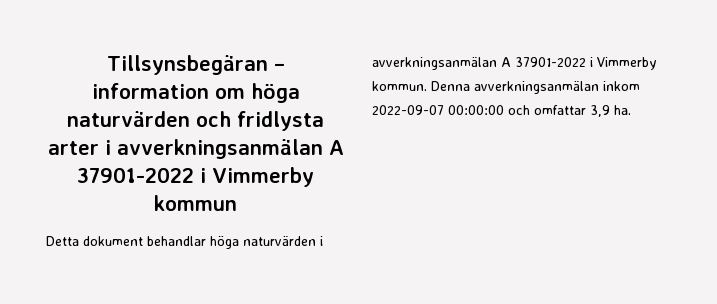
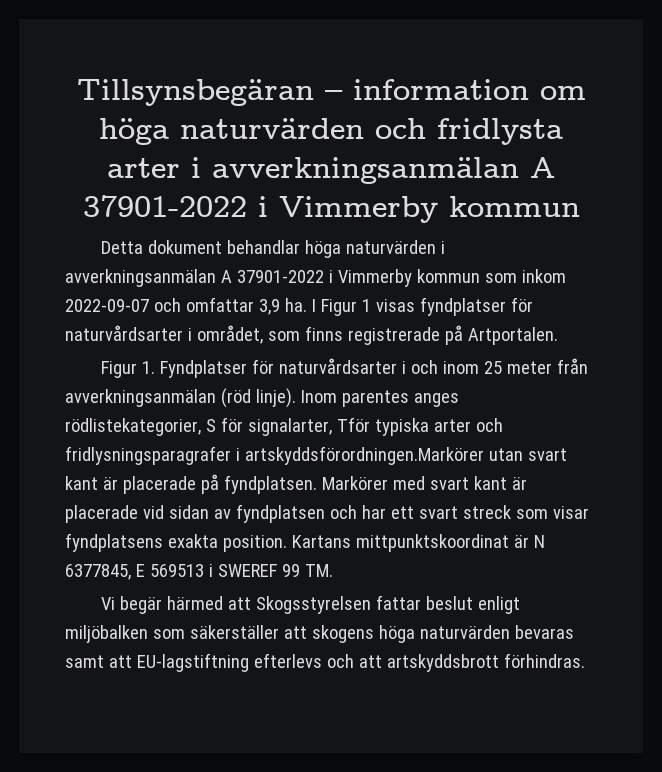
- Detta dokument behandlar höga naturvärden i avverkningsanmälan A 37901-2022 i Vimmerby kommun. Denna avverkningsanmälan inkom 2022-09-07 00:00:00 och omfattar 3,9 ha.
+ Detta dokument behandlar höga naturvärden i avverkningsanmälan A 37901-2022 i Vimmerby kommun som inkom 2022-09-07 och omfattar 3,9 ha.
+ I Figur 1 visas fyndplatser för naturvårdsarter i området, som finns registrerade på Artportalen.
+ Figur 1. Fyndplatser för naturvårdsarter i och inom 25 meter från avverkningsanmälan (röd linje). Inom parentes anges rödlistekategorier, S för signalarter, Tför typiska arter och fridlysningsparagrafer i artskyddsförordningen.Markörer utan svart kant är placerade på fyndplatsen. Markörer med svart kant är placerade vid sidan av fyndplatsen och har ett svart streck som visar fyndplatsens exakta position. Kartans mittpunktskoordinat är N 6377845, E 569513 i SWEREF 99 TM.
+ Vi begär härmed att Skogsstyrelsen fattar beslut enligt miljöbalken som säkerställer att skogens höga naturvärden bevaras samt att EU-lagstiftning efterlevs och att artskyddsbrott förhindras.

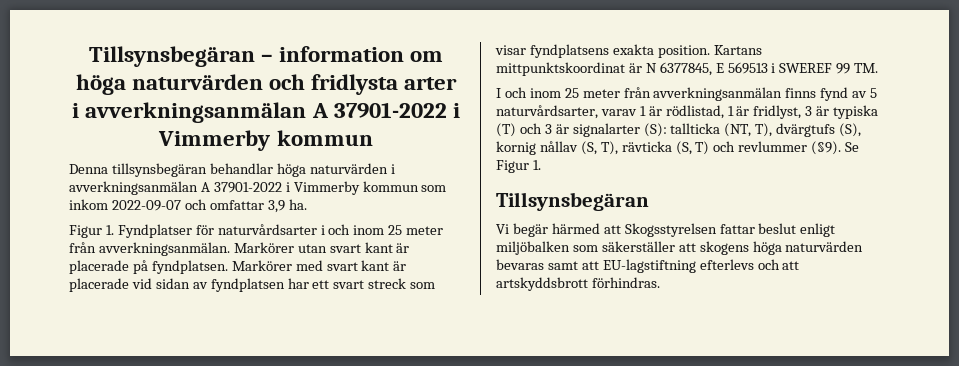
- Detta dokument behandlar höga naturvärden i avverkningsanmälan A 37901-2022 i Vimmerby kommun som inkom 2022-09-07 och omfattar 3,9 ha. I Figur 1 visas fyndplatser för naturvårdsarter i området, som finns registrerade på Artportalen.
+ Denna tillsynsbegäran behandlar höga naturvärden i avverkningsanmälan A 37901-2022 i Vimmerby kommun som inkom 2022-09-07 och omfattar 3,9 ha.
- Figur 1. Fyndplatser för naturvårdsarter i och inom 25 meter från avverkningsanmälan (röd linje). Inom parentes anges rödlistekategorier, S för signalarter, Tför typiska arter och fridlysningsparagrafer i artskyddsförordningen.Markörer utan svart kant är placerade på fyndplatsen.
+ Figur 1. Fyndplatser för naturvårdsarter i och inom 25 meter från avverkningsanmälan. Markörer utan svart kant är placerade på fyndplatsen.
- Markörer med svart kant är placerade vid sidan av fyndplatsen och har ett svart streck som visar fyndplatsens exakta position.
+ Markörer med svart kant är placerade vid sidan av fyndplatsen har ett svart streck som visar fyndplatsens exakta position.
+ I och inom 25 meter från avverkningsanmälan finns fynd av 5 naturvårdsarter, varav 1 är rödlistad, 1 är fridlyst, 3 är typiska (T) och 3 är signalarter (S): tallticka (NT, T), dvärgtufs (S), kornig nållav (S, T), rävticka (S, T) och revlummer (§9). Se Figur 1.
+ Tillsynsbegäran

